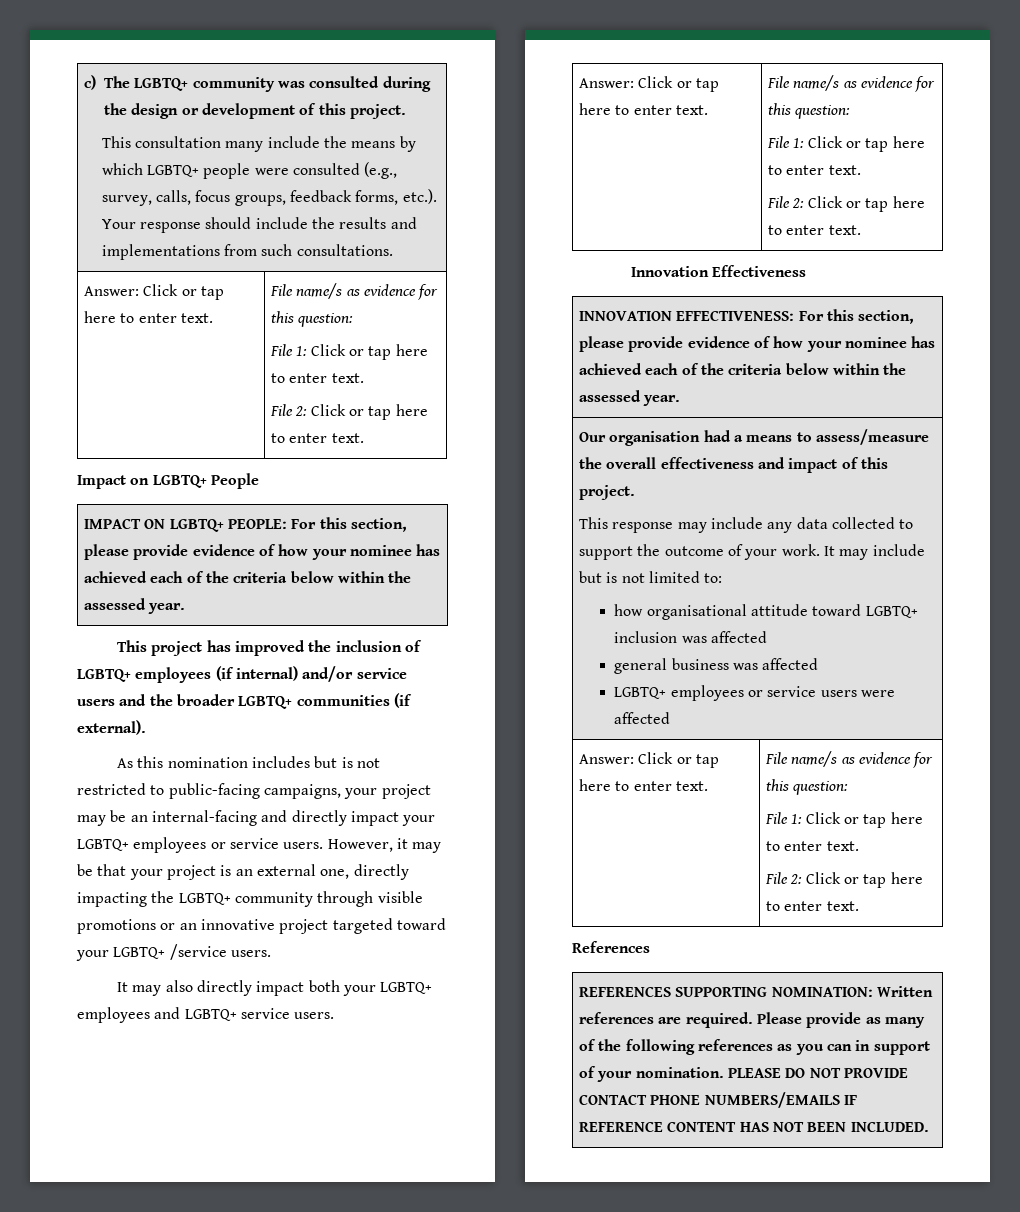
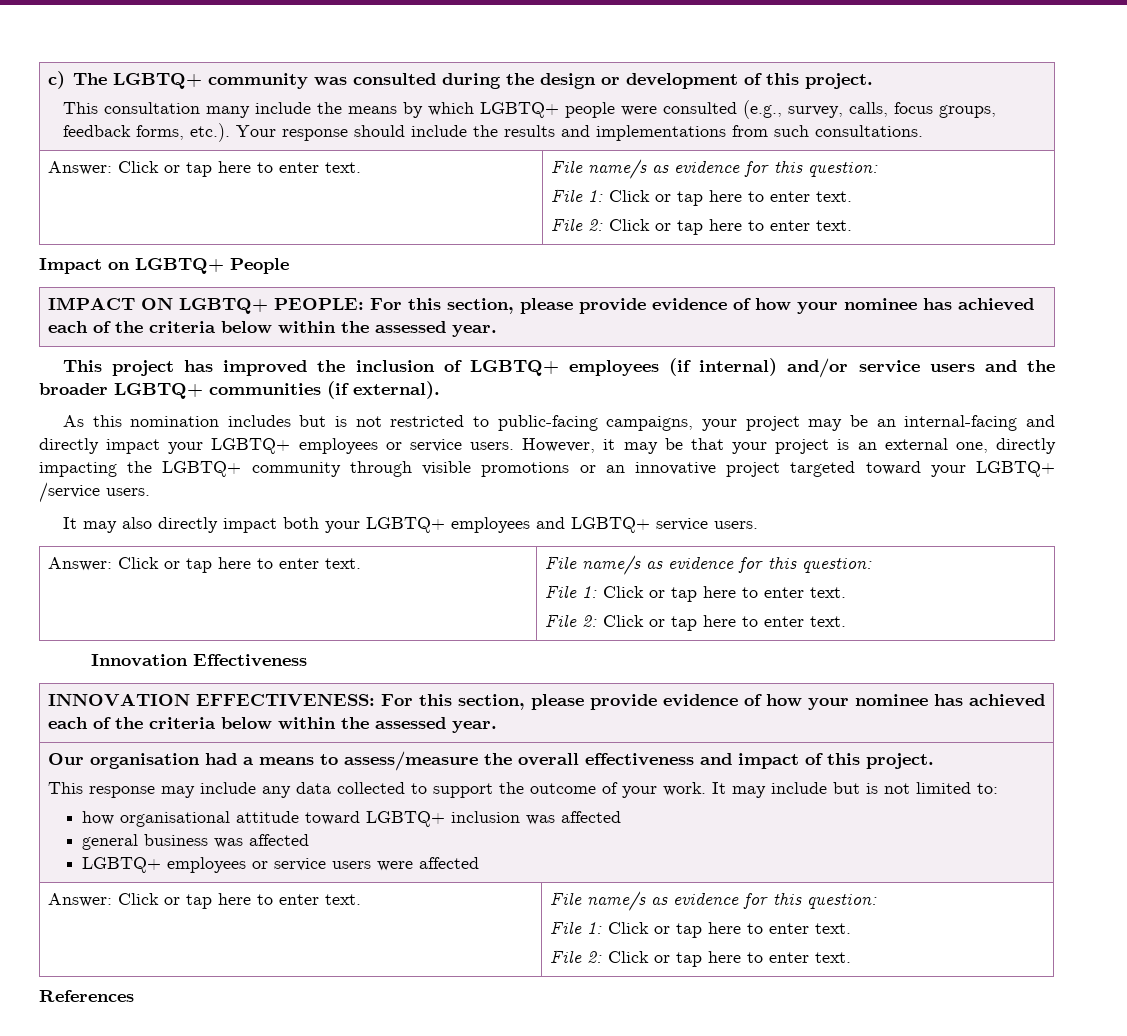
- REFERENCES SUPPORTING NOMINATION: Written references are required. Please provide as many of the following references as you can in support of your nomination. PLEASE DO NOT PROVIDE CONTACT PHONE NUMBERS/EMAILS IF REFERENCE CONTENT HAS NOT BEEN INCLUDED.

